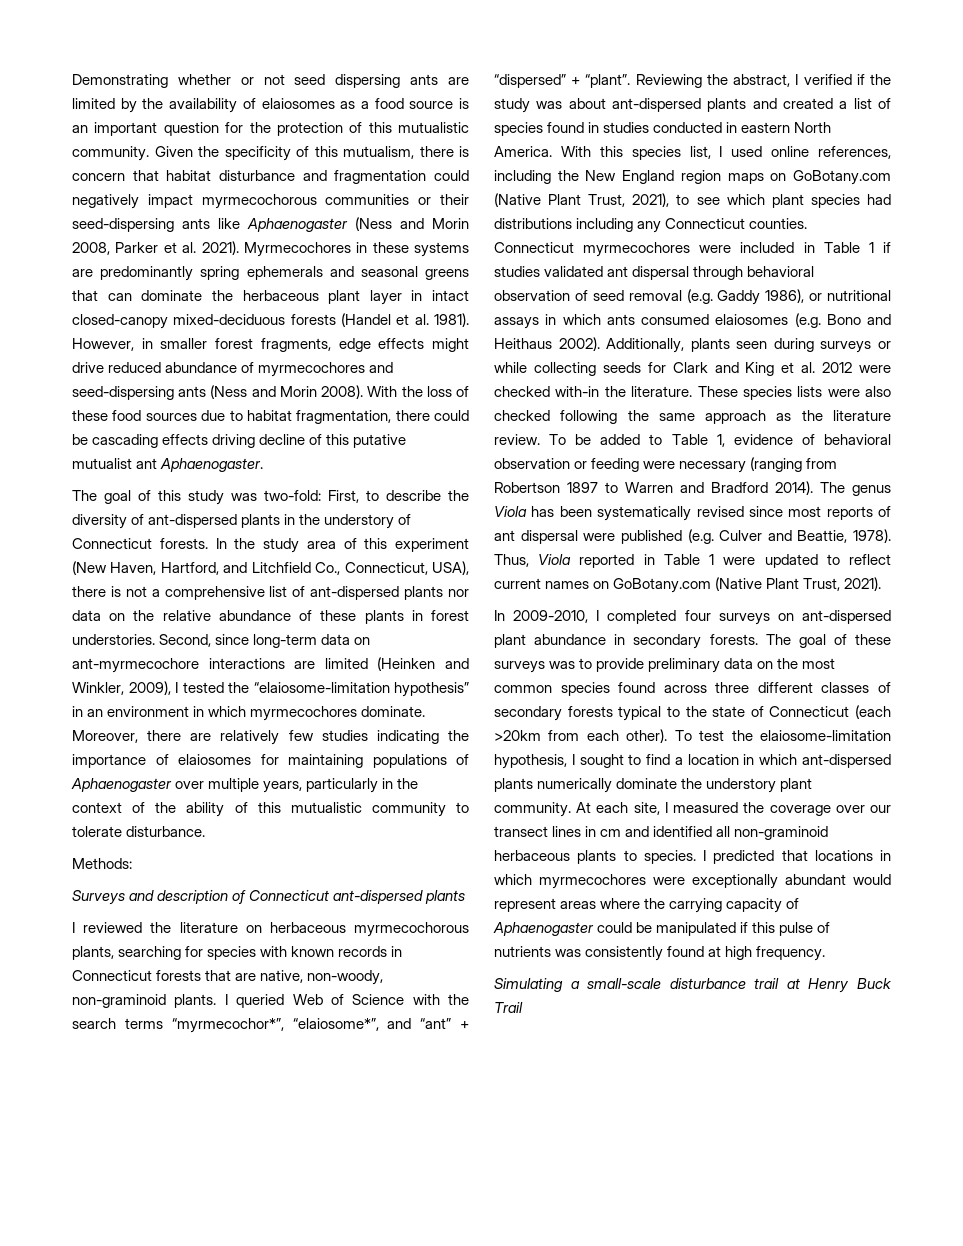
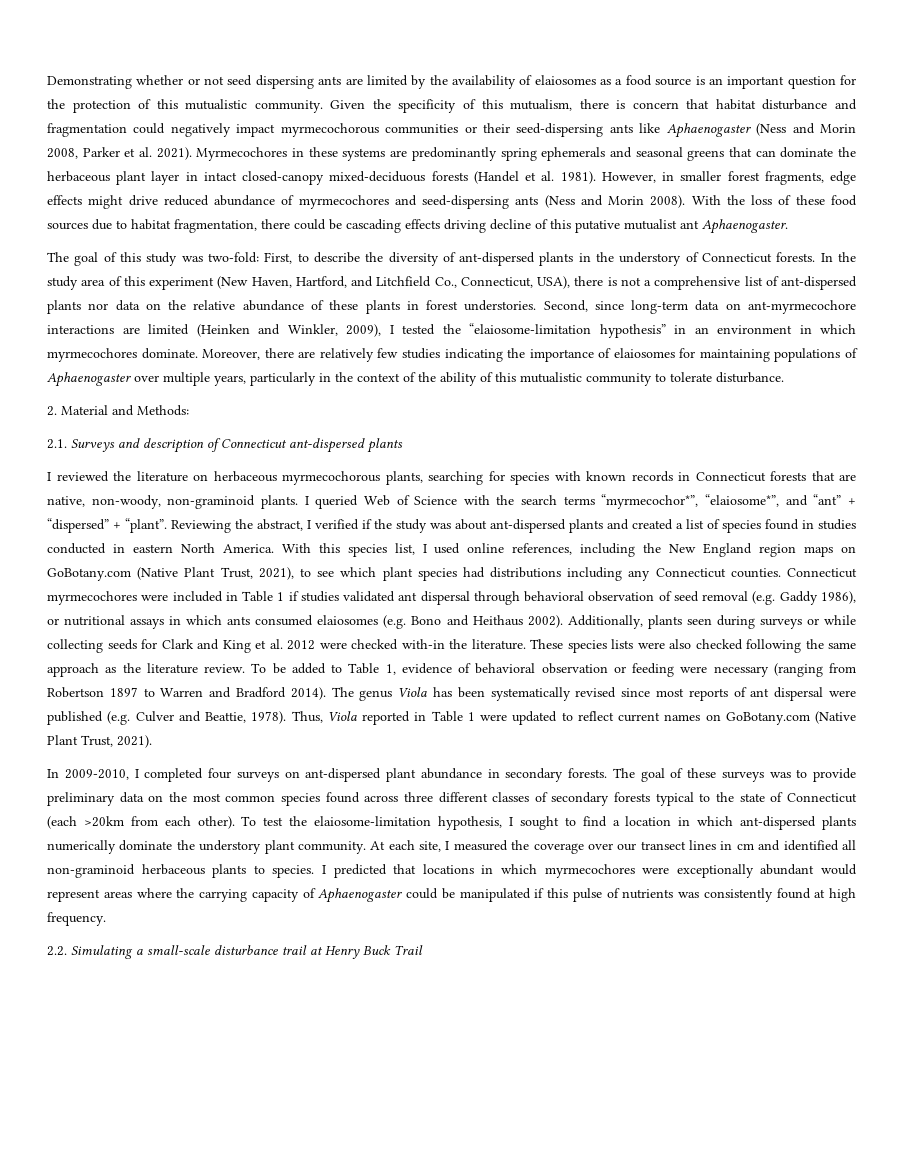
- Methods:
+ 2. Material and Methods:
- Surveys and description of Connecticut ant-dispersed plants
+ 2.1. Surveys and description of Connecticut ant-dispersed plants
- Simulating a small-scale disturbance trail at Henry Buck Trail
+ 2.2. Simulating a small-scale disturbance trail at Henry Buck Trail

